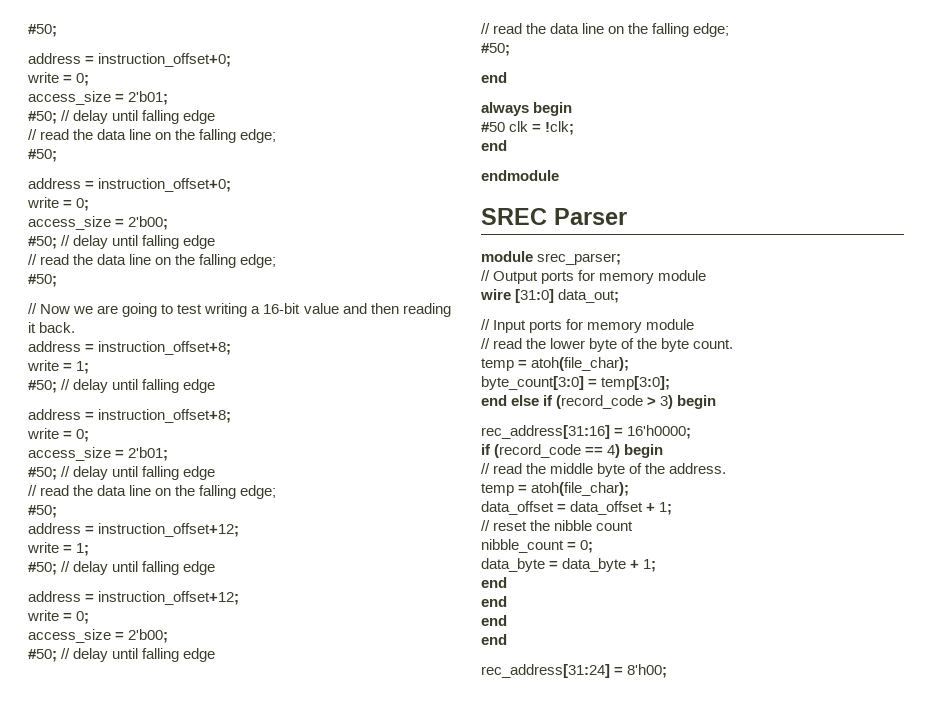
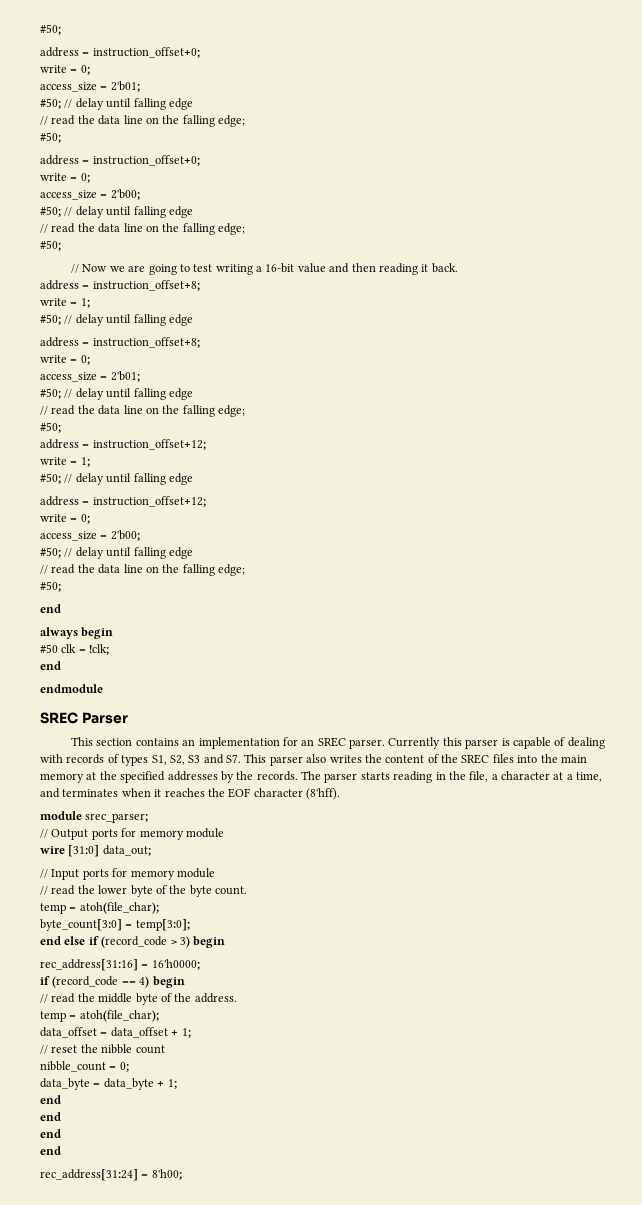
+ This section contains an implementation for an SREC parser. Currently this parser is capable of dealing with records of types S1, S2, S3 and S7. This parser also writes the content of the SREC files into the main memory at the specified addresses by the records. The parser starts reading in the file, a character at a time, and terminates when it reaches the EOF character (8'hff).

